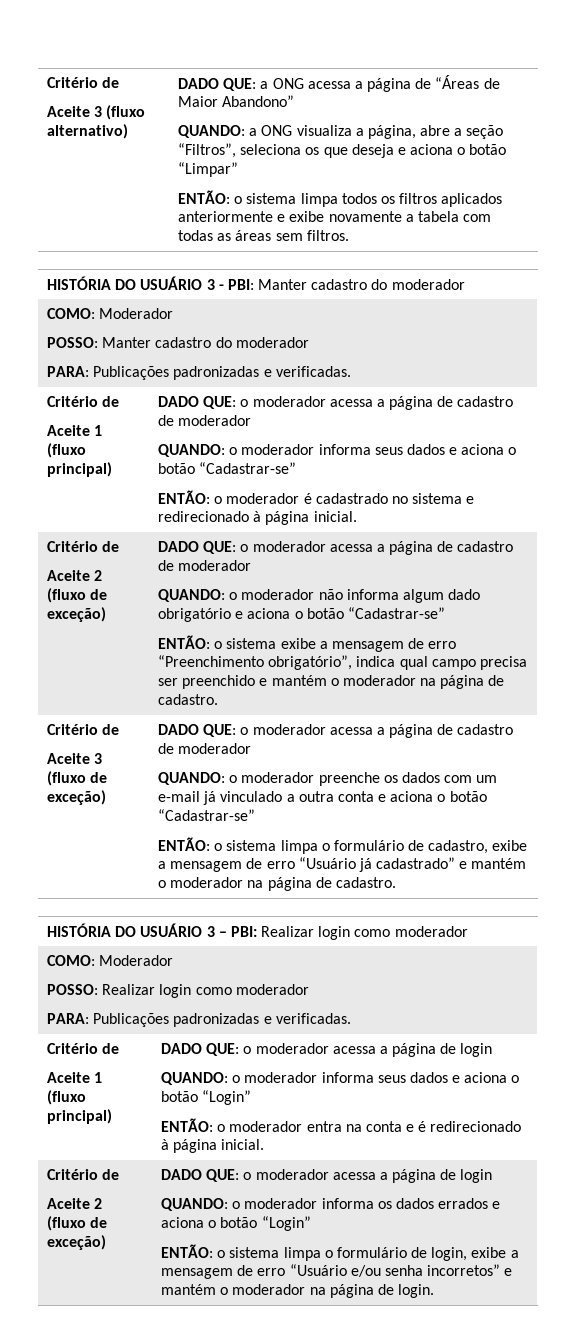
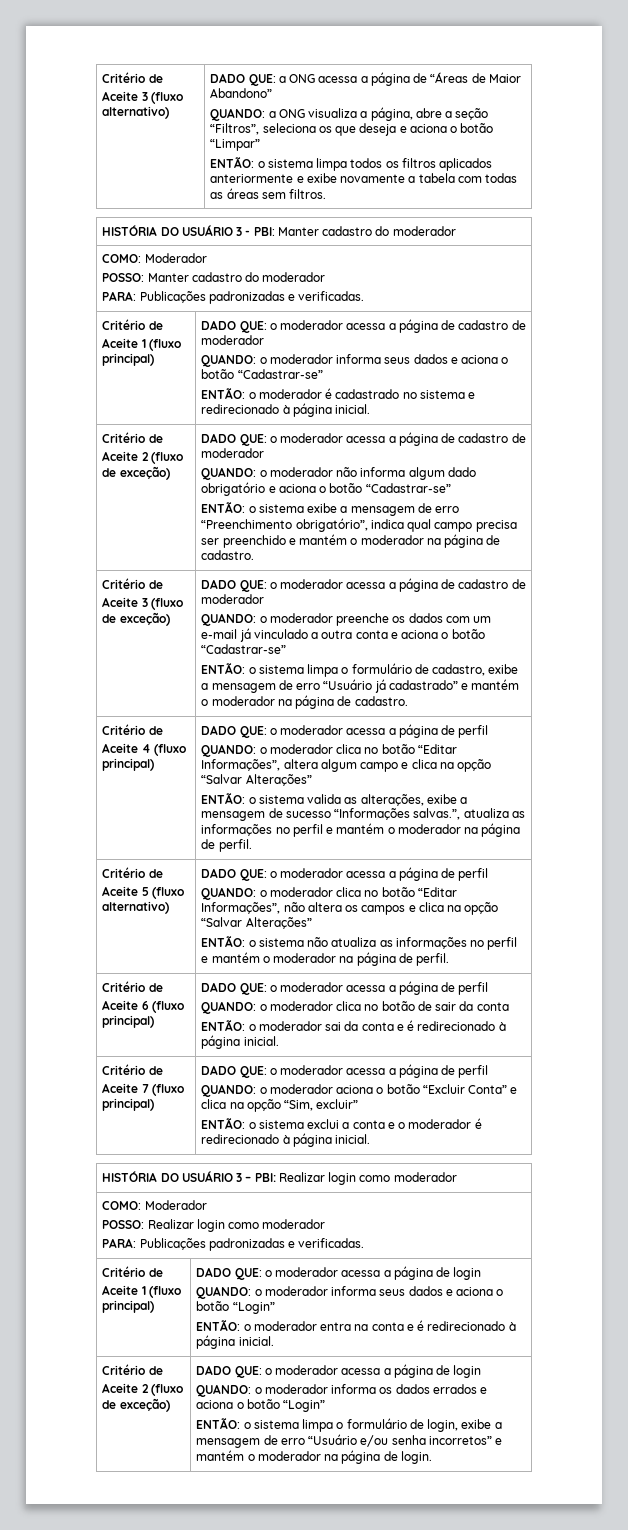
  ENTÃO: o sistema limpa o formulário de cadastro, exibe a mensagem de erro “Usuário já cadastrado” e mantém o moderador na página de cadastro.
+ Critério de
+ Aceite 4 (fluxo principal) | DADO QUE: o moderador acessa a página de perfil
+ QUANDO: o moderador clica no botão “Editar Informações”, altera algum campo e clica na opção “Salvar Alterações”
+ ENTÃO: o sistema valida as alterações, exibe a mensagem de sucesso “Informações salvas.”, atualiza as informações no perfil e mantém o moderador na página de perfil.
+ Critério de
+ Aceite 5 (fluxo alternativo) | DADO QUE: o moderador acessa a página de perfil
+ QUANDO: o moderador clica no botão “Editar Informações”, não altera os campos e clica na opção “Salvar Alterações”
+ ENTÃO: o sistema não atualiza as informações no perfil e mantém o moderador na página de perfil.
+ Critério de
+ Aceite 6 (fluxo principal) | DADO QUE: o moderador acessa a página de perfil
+ QUANDO: o moderador clica no botão de sair da conta
+ ENTÃO: o moderador sai da conta e é redirecionado à página inicial.
+ Critério de
+ Aceite 7 (fluxo principal) | DADO QUE: o moderador acessa a página de perfil
+ QUANDO: o moderador aciona o botão “Excluir Conta” e clica na opção “Sim, excluir”
+ ENTÃO: o sistema exclui a conta e o moderador é redirecionado à página inicial.

